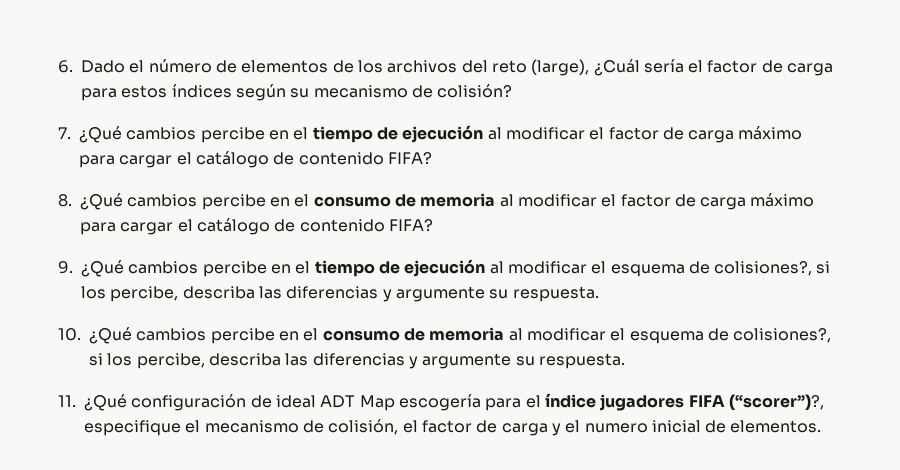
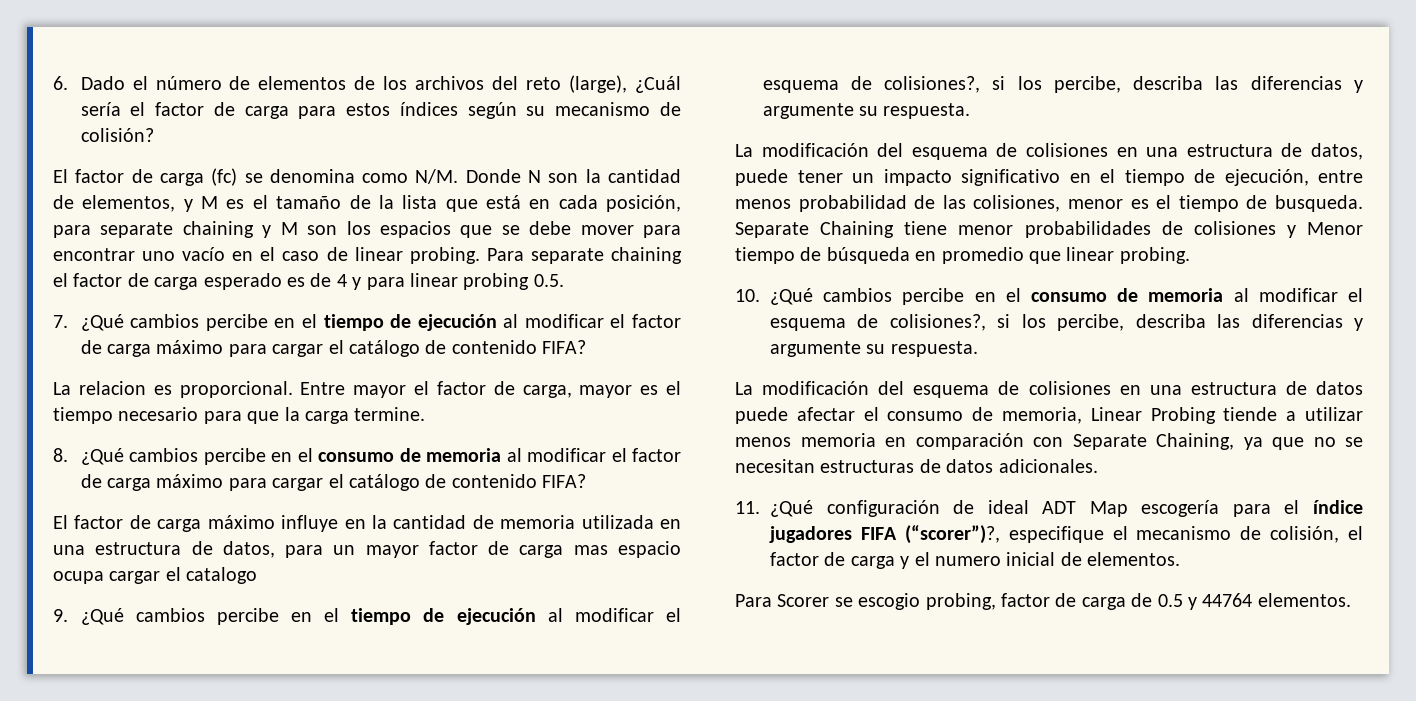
+ El factor de carga (fc) se denomina como N/M. Donde N son la cantidad de elementos, y M es el tamaño de la lista que está en cada posición, para separate chaining y M son los espacios que se debe mover para encontrar uno vacío en el caso de linear probing. Para separate chaining el factor de carga esperado es de 4 y para linear probing 0.5.
+ La relacion es proporcional. Entre mayor el factor de carga, mayor es el tiempo necesario para que la carga termine.
+ El factor de carga máximo influye en la cantidad de memoria utilizada en una estructura de datos, para un mayor factor de carga mas espacio ocupa cargar el catalogo
+ La modificación del esquema de colisiones en una estructura de datos, puede tener un impacto significativo en el tiempo de ejecución, entre menos probabilidad de las colisiones, menor es el tiempo de busqueda. Separate Chaining tiene menor probabilidades de colisiones y Menor tiempo de búsqueda en promedio que linear probing.
+ La modificación del esquema de colisiones en una estructura de datos puede afectar el consumo de memoria, Linear Probing tiende a utilizar menos memoria en comparación con Separate Chaining, ya que no se necesitan estructuras de datos adicionales.
+ Para Scorer se escogio probing, factor de carga de 0.5 y 44764 elementos.

